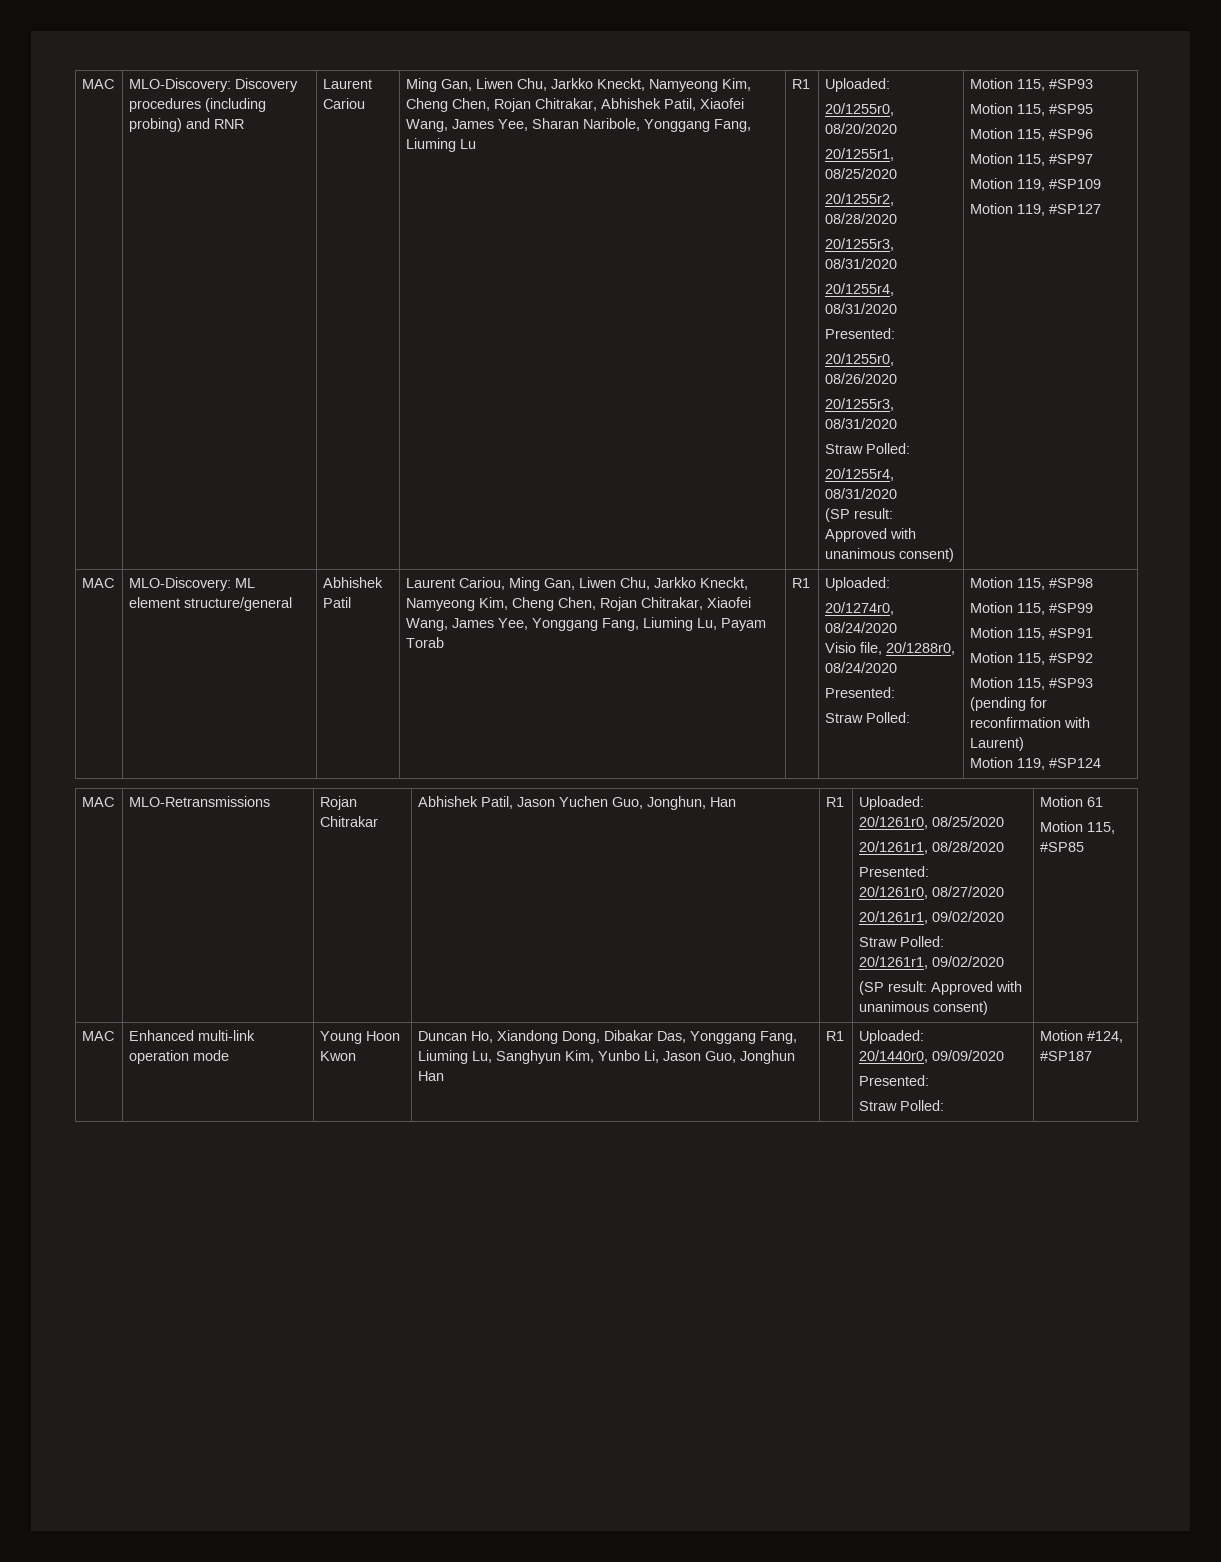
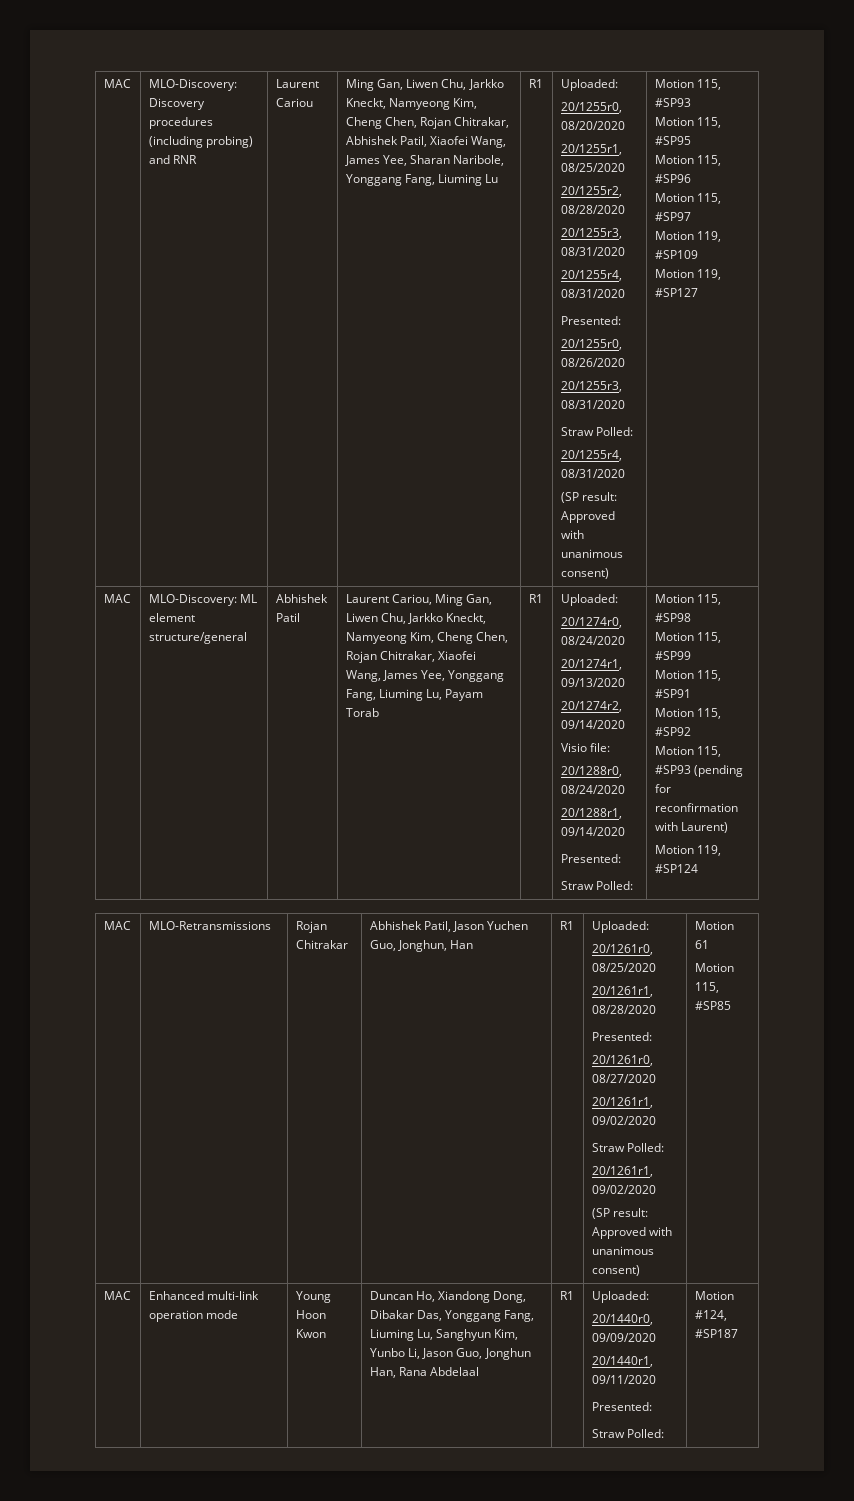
+ 20/1274r1, 09/13/2020
+ 20/1274r2, 09/14/2020
- Visio file, 20/1288r0, 08/24/2020
+ Visio file:
+ 20/1288r0, 08/24/2020
+ 20/1288r1, 09/14/2020
- MAC | Enhanced multi-link operation mode | Young Hoon Kwon | Duncan Ho, Xiandong Dong, Dibakar Das, Yonggang Fang, Liuming Lu, Sanghyun Kim, Yunbo Li, Jason Guo, Jonghun Han | R1 | Uploaded:
+ MAC | Enhanced multi-link operation mode | Young Hoon Kwon | Duncan Ho, Xiandong Dong, Dibakar Das, Yonggang Fang, Liuming Lu, Sanghyun Kim, Yunbo Li, Jason Guo, Jonghun Han, Rana Abdelaal | R1 | Uploaded:
  20/1440r0, 09/09/2020
+ 20/1440r1, 09/11/2020

